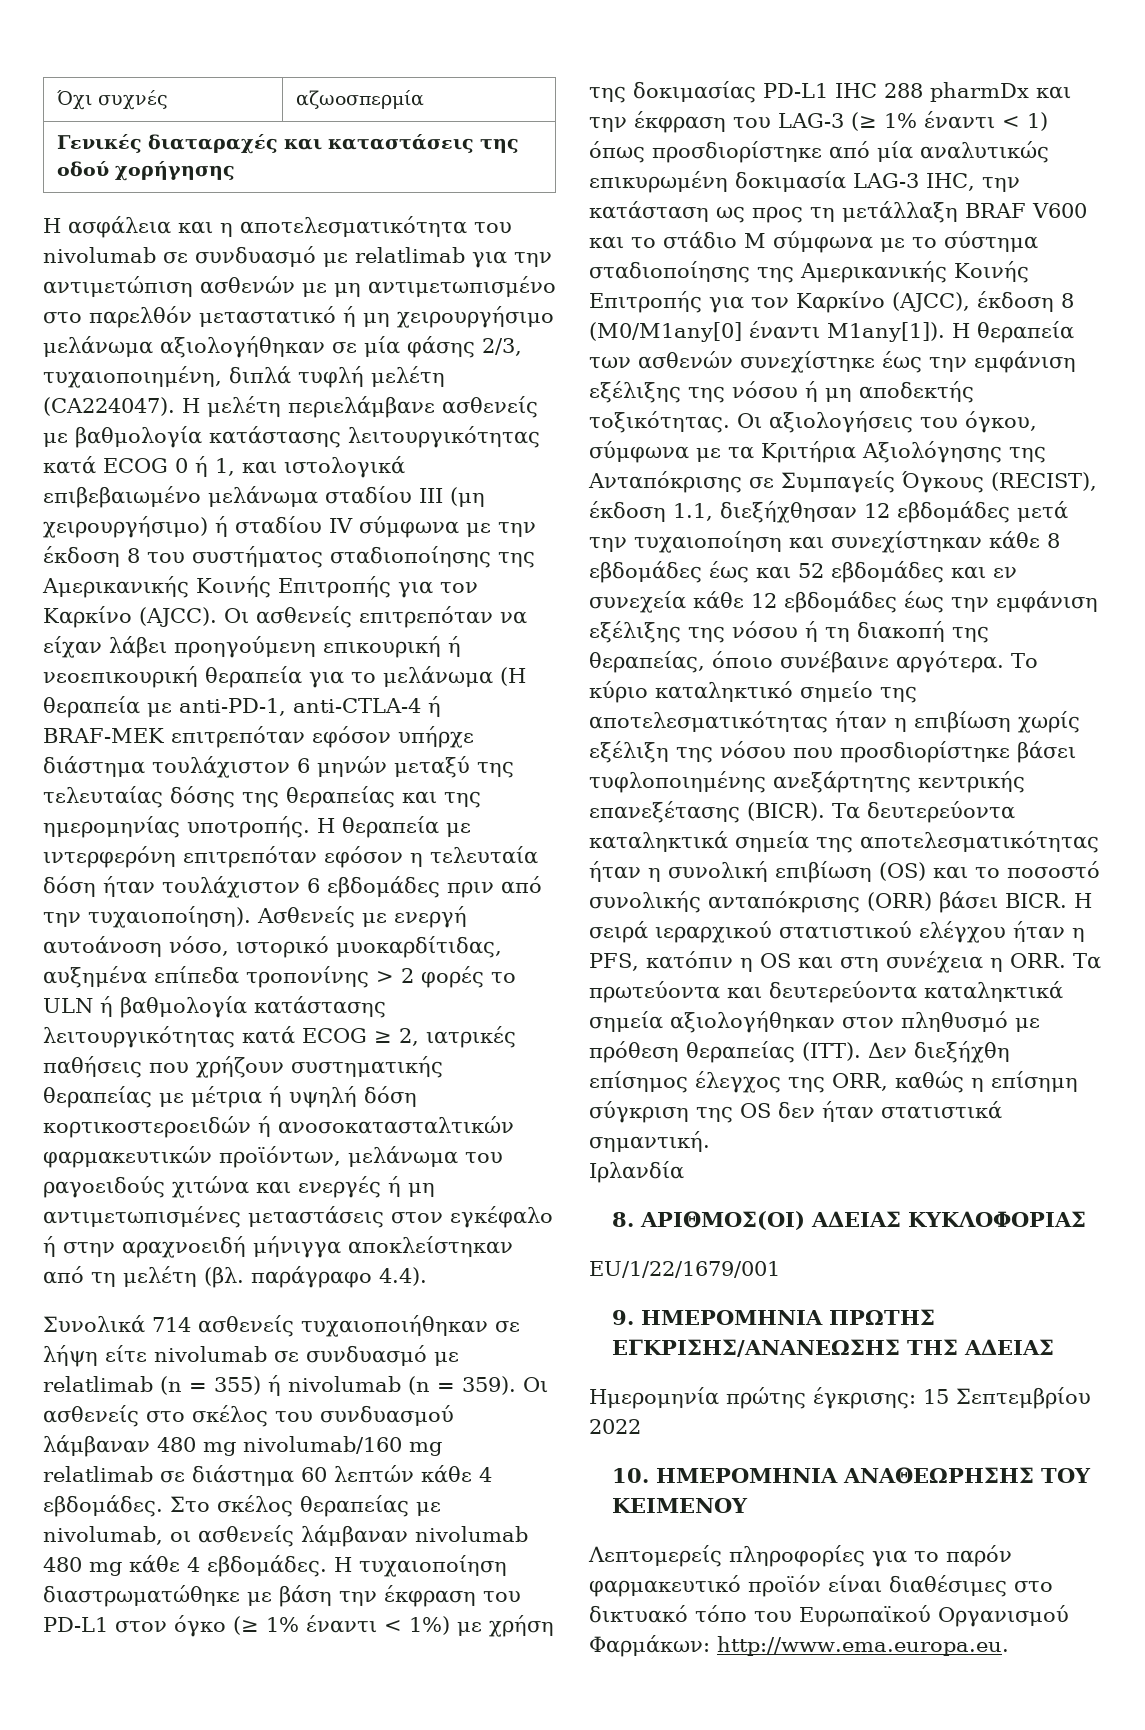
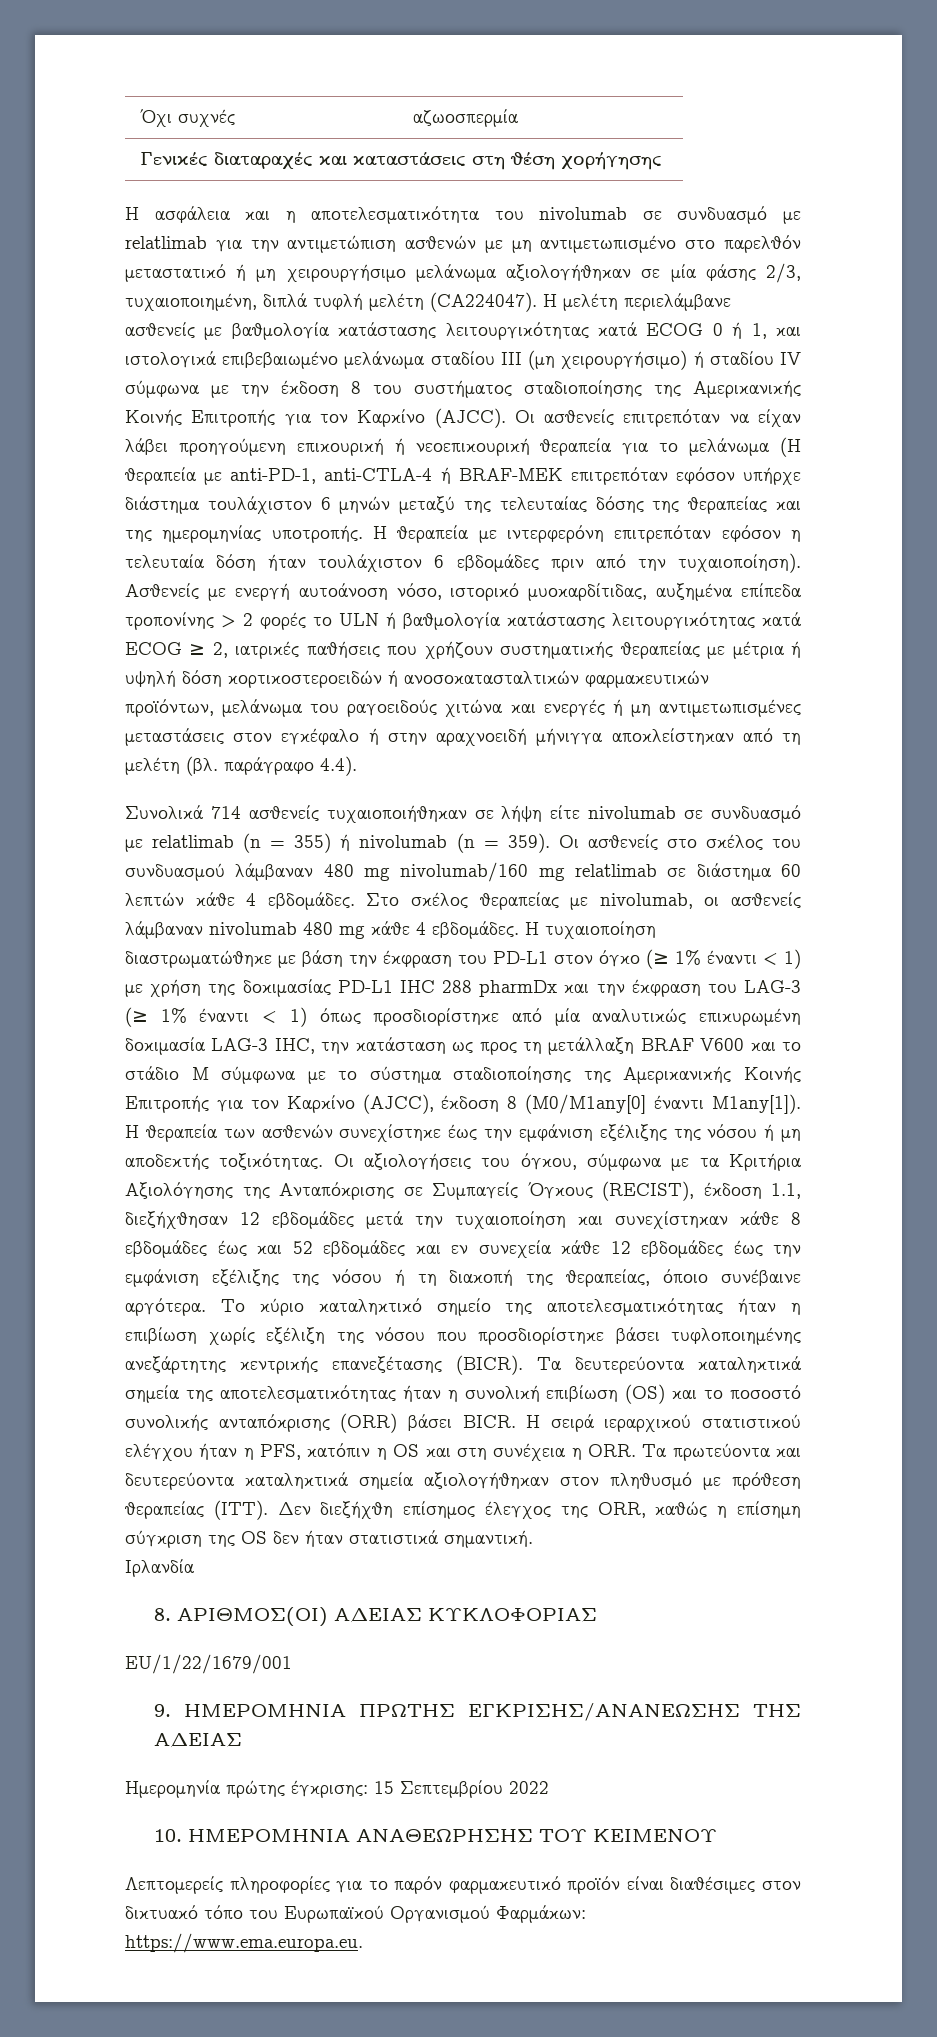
- Γενικές διαταραχές και καταστάσεις της οδού χορήγησης
+ Γενικές διαταραχές και καταστάσεις στη θέση χορήγησης
- Η τυχαιοποίηση διαστρωματώθηκε με βάση την έκφραση του PD-L1 στον όγκο (≥ 1% έναντι < 1%) με χρήση της δοκιμασίας PD-L1 IHC 288 pharmDx και την έκφραση του LAG-3 (≥ 1% έναντι < 1) όπως προσδιορίστηκε από μία αναλυτικώς επικυρωμένη δοκιμασία LAG-3 IHC, την κατάσταση ως προς τη μετάλλαξη BRAF V600 και το στάδιο M σύμφωνα με το σύστημα σταδιοποίησης της Αμερικανικής Κοινής Επιτροπής για τον Καρκίνο (AJCC), έκδοση 8 (M0/M1any[0] έναντι M1any[1]).
+ Η τυχαιοποίηση διαστρωματώθηκε με βάση την έκφραση του PD-L1 στον όγκο (≥ 1% έναντι < 1) με χρήση της δοκιμασίας PD-L1 IHC 288 pharmDx και την έκφραση του LAG-3 (≥ 1% έναντι < 1) όπως προσδιορίστηκε από μία αναλυτικώς επικυρωμένη δοκιμασία LAG-3 IHC, την κατάσταση ως προς τη μετάλλαξη BRAF V600 και το στάδιο M σύμφωνα με το σύστημα σταδιοποίησης της Αμερικανικής Κοινής Επιτροπής για τον Καρκίνο (AJCC), έκδοση 8 (M0/M1any[0] έναντι M1any[1]).
- Λεπτομερείς πληροφορίες για το παρόν φαρμακευτικό προϊόν είναι διαθέσιμες στο δικτυακό τόπο του Ευρωπαϊκού Οργανισμού Φαρμάκων: http://www.ema.europa.eu.
+ Λεπτομερείς πληροφορίες για το παρόν φαρμακευτικό προϊόν είναι διαθέσιμες στον δικτυακό τόπο του Ευρωπαϊκού Οργανισμού Φαρμάκων: https://www.ema.europa.eu.

